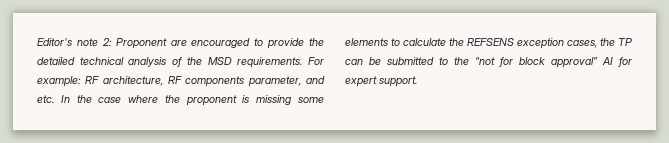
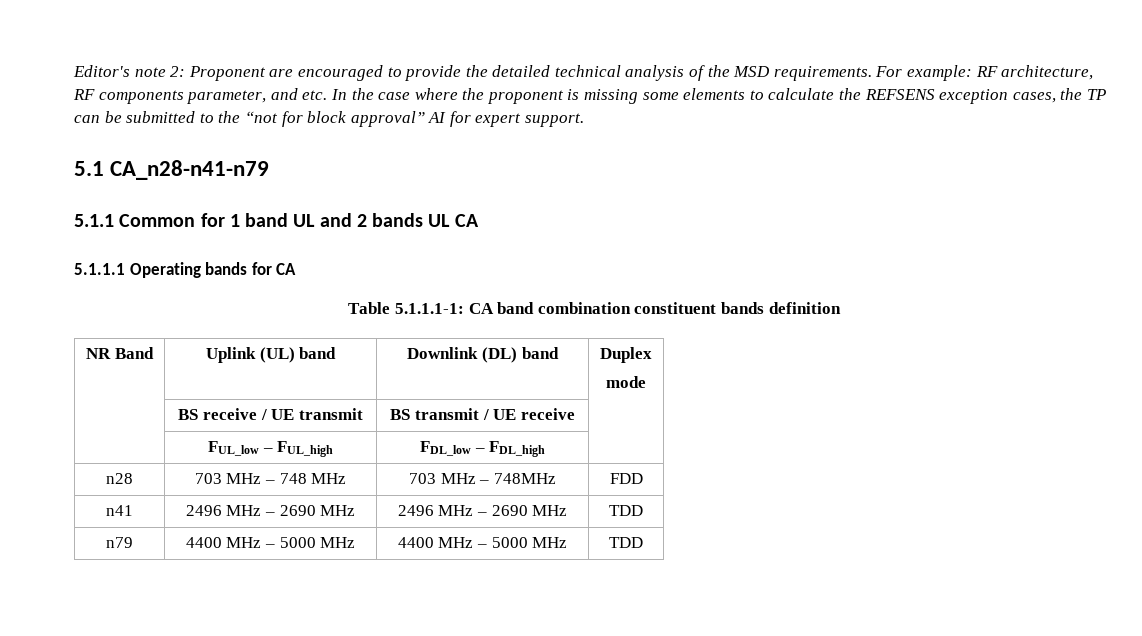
+ 5.1 CA_n28-n41-n79
+ 5.1.1 Common for 1 band UL and 2 bands UL CA
+ 5.1.1.1 Operating bands for CA
+ Table 5.1.1.1-1: CA band combination constituent bands definition
+ NR Band | Uplink (UL) band | Downlink (DL) band | Duplex
+ mode
+ | BS receive / UE transmit | BS transmit / UE receive |
+ | FUL_low – FUL_high | FDL_low – FDL_high |
+ n28 | 703 MHz – 748 MHz | 703 MHz – 748MHz | FDD
+ n41 | 2496 MHz – 2690 MHz | 2496 MHz – 2690 MHz | TDD
+ n79 | 4400 MHz – 5000 MHz | 4400 MHz – 5000 MHz | TDD

